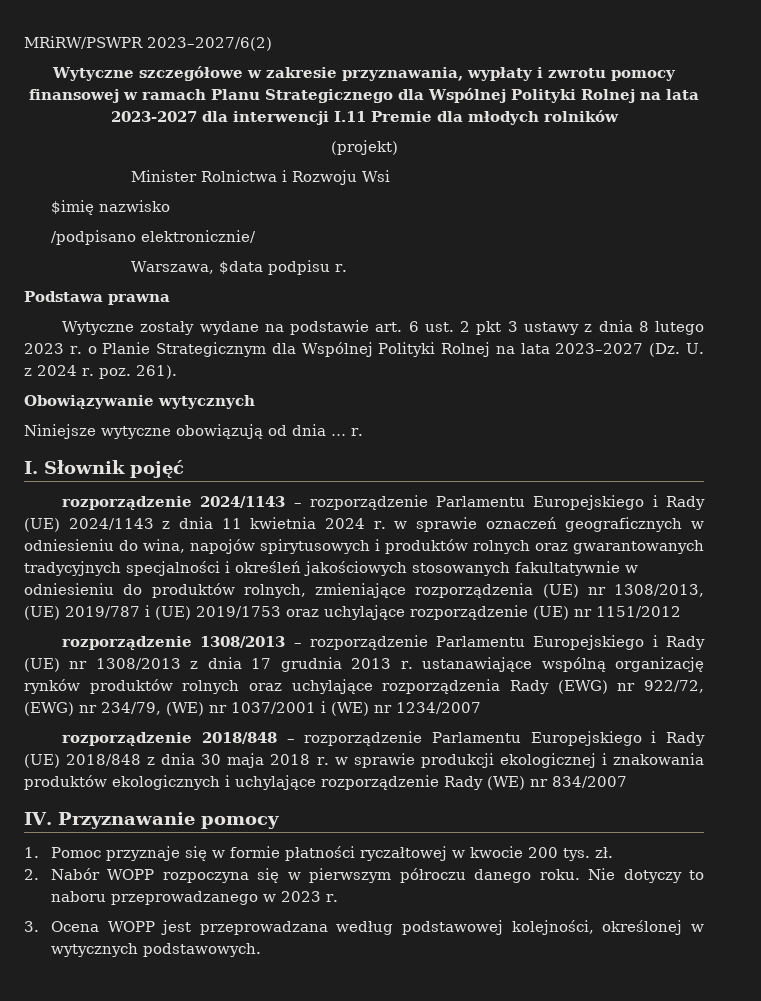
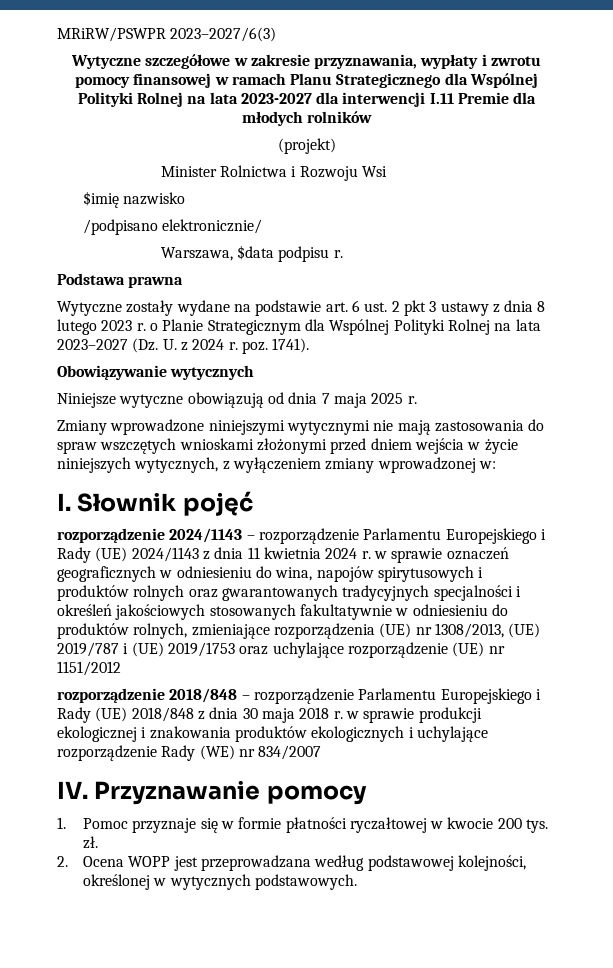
- MRiRW/PSWPR 2023–2027/6(2)
+ MRiRW/PSWPR 2023–2027/6(3)
- Wytyczne zostały wydane na podstawie art. 6 ust. 2 pkt 3 ustawy z dnia 8 lutego 2023 r. o Planie Strategicznym dla Wspólnej Polityki Rolnej na lata 2023–2027 (Dz. U. z 2024 r. poz. 261).
+ Wytyczne zostały wydane na podstawie art. 6 ust. 2 pkt 3 ustawy z dnia 8 lutego 2023 r. o Planie Strategicznym dla Wspólnej Polityki Rolnej na lata 2023–2027 (Dz. U. z 2024 r. poz. 1741).
- Niniejsze wytyczne obowiązują od dnia … r.
+ Niniejsze wytyczne obowiązują od dnia 7 maja 2025 r.
+ Zmiany wprowadzone niniejszymi wytycznymi nie mają zastosowania do spraw wszczętych wnioskami złożonymi przed dniem wejścia w życie niniejszych wytycznych, z wyłączeniem zmiany wprowadzonej w:
- rozporządzenie 1308/2013 – rozporządzenie Parlamentu Europejskiego i Rady (UE) nr 1308/2013 z dnia 17 grudnia 2013 r. ustanawiające wspólną organizację rynków produktów rolnych oraz uchylające rozporządzenia Rady (EWG) nr 922/72, (EWG) nr 234/79, (WE) nr 1037/2001 i (WE) nr 1234/2007
- 2. Nabór WOPP rozpoczyna się w pierwszym półroczu danego roku. Nie dotyczy to naboru przeprowadzanego w 2023 r.
- 3. Ocena WOPP jest przeprowadzana według podstawowej kolejności, określonej w wytycznych podstawowych.
+ 2. Ocena WOPP jest przeprowadzana według podstawowej kolejności, określonej w wytycznych podstawowych.

